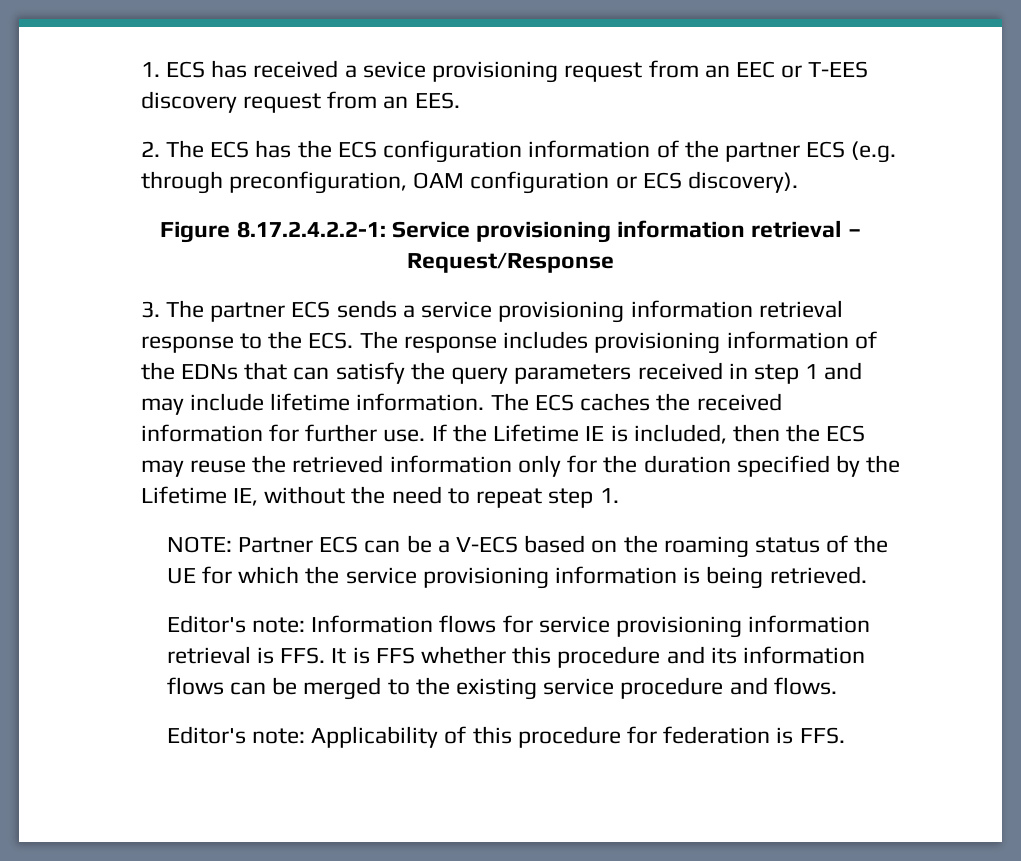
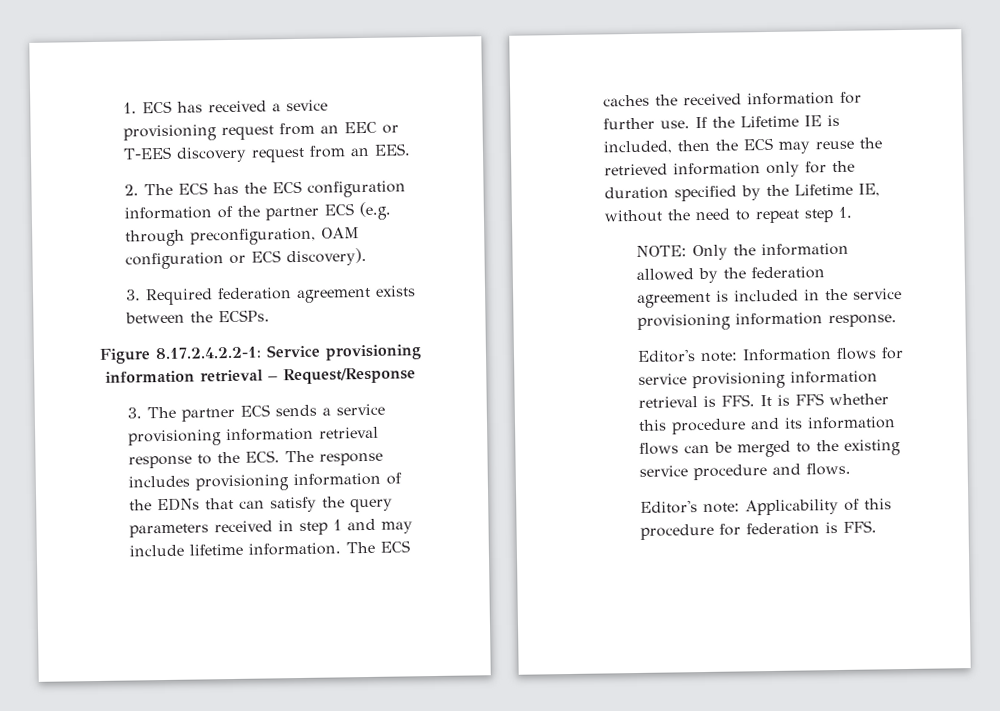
+ 3. Required federation agreement exists between the ECSPs.
- NOTE: Partner ECS can be a V-ECS based on the roaming status of the UE for which the service provisioning information is being retrieved.
+ NOTE: Only the information allowed by the federation agreement is included in the service provisioning information response.

